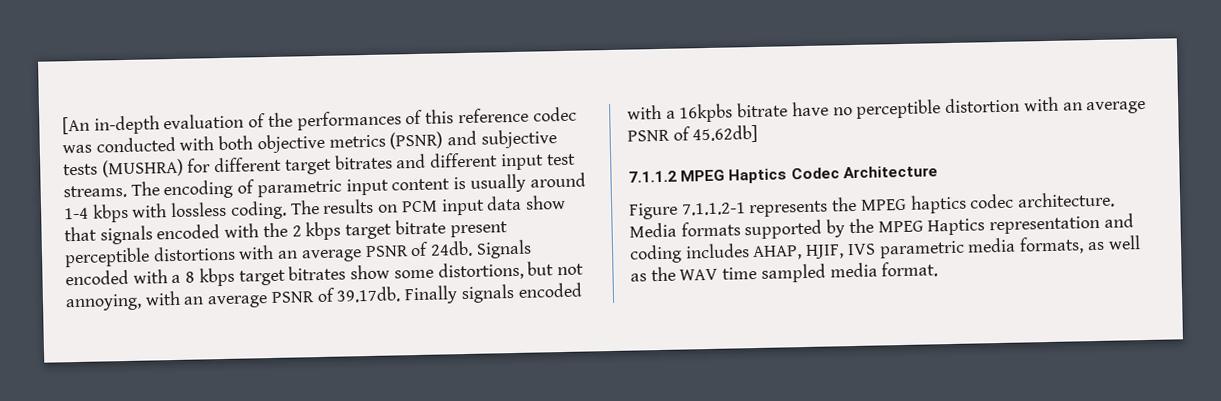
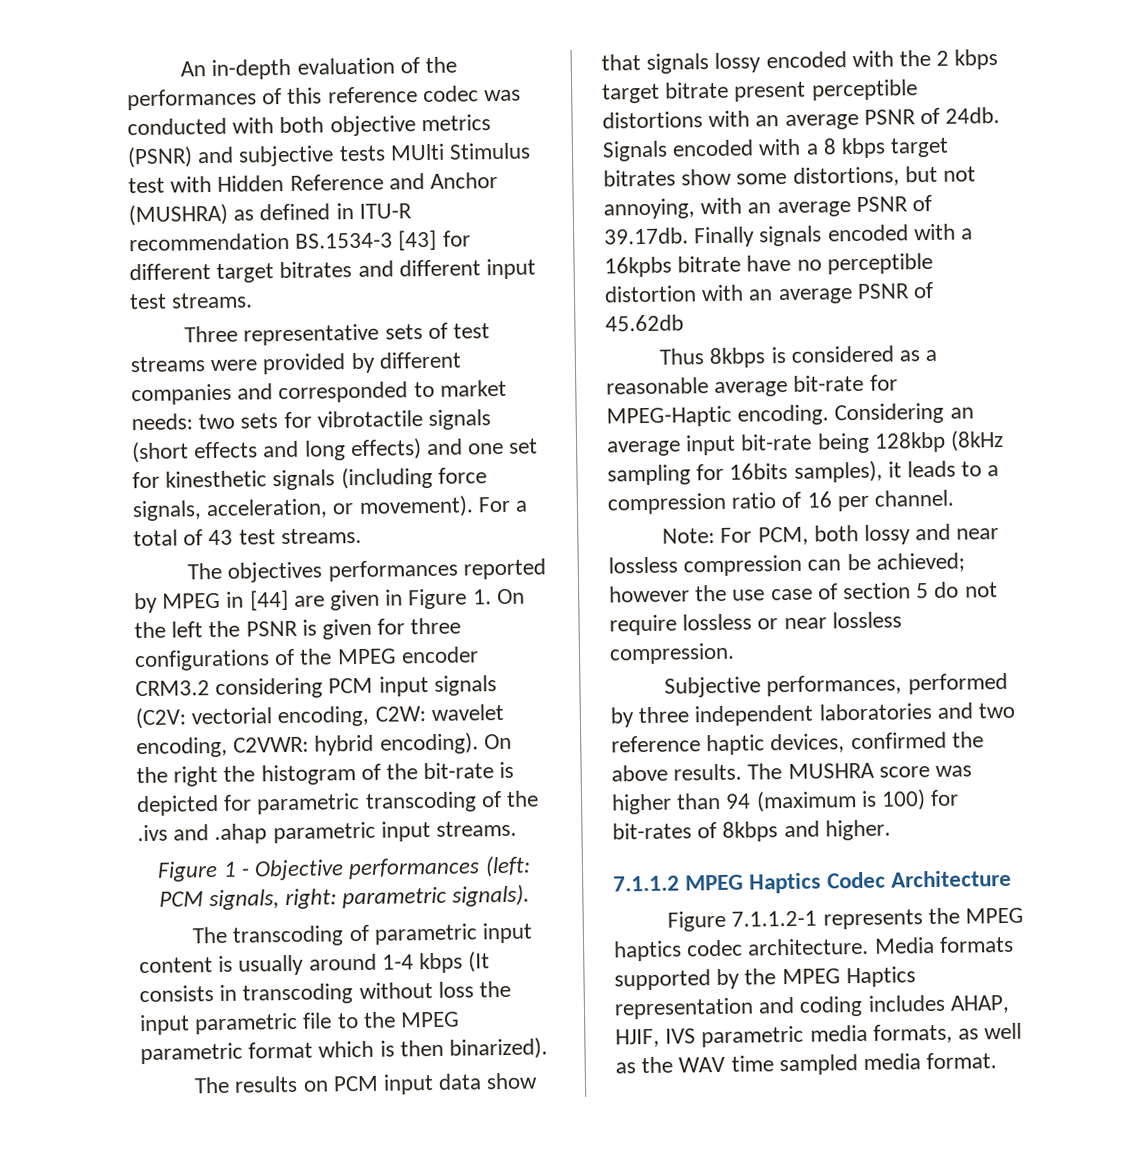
- [An in-depth evaluation of the performances of this reference codec was conducted with both objective metrics (PSNR) and subjective tests (MUSHRA) for different target bitrates and different input test streams. The encoding of parametric input content is usually around 1-4 kbps with lossless coding. The results on PCM input data show that signals encoded with the 2 kbps target bitrate present perceptible distortions with an average PSNR of 24db.
+ An in-depth evaluation of the performances of this reference codec was conducted with both objective metrics (PSNR) and subjective tests MUlti Stimulus test with Hidden Reference and Anchor (MUSHRA) as defined in ITU-R recommendation BS.1534-3 [43] for different target bitrates and different input test streams.
+ Three representative sets of test streams were provided by different companies and corresponded to market needs: two sets for vibrotactile signals (short effects and long effects) and one set for kinesthetic signals (including force signals, acceleration, or movement). For a total of 43 test streams.
+ The objectives performances reported by MPEG in [44] are given in Figure 1. On the left the PSNR is given for three configurations of the MPEG encoder CRM3.2 considering PCM input signals (C2V: vectorial encoding, C2W: wavelet encoding, C2VWR: hybrid encoding). On the right the histogram of the bit-rate is depicted for parametric transcoding of the .ivs and .ahap parametric input streams.
+ Figure 1 - Objective performances (left: PCM signals, right: parametric signals).
+ The transcoding of parametric input content is usually around 1-4 kbps (It consists in transcoding without loss the input parametric file to the MPEG parametric format which is then binarized).
+ The results on PCM input data show that signals lossy encoded with the 2 kbps target bitrate present perceptible distortions with an average PSNR of 24db.
- Signals encoded with a 8 kbps target bitrates show some distortions, but not annoying, with an average PSNR of 39.17db. Finally signals encoded with a 16kpbs bitrate have no perceptible distortion with an average PSNR of 45.62db]
+ Signals encoded with a 8 kbps target bitrates show some distortions, but not annoying, with an average PSNR of 39.17db. Finally signals encoded with a 16kpbs bitrate have no perceptible distortion with an average PSNR of 45.62db
+ Thus 8kbps is considered as a reasonable average bit-rate for MPEG-Haptic encoding. Considering an average input bit-rate being 128kbp (8kHz sampling for 16bits samples), it leads to a compression ratio of 16 per channel.
+ Note: For PCM, both lossy and near lossless compression can be achieved; however the use case of section 5 do not require lossless or near lossless compression.
+ Subjective performances, performed by three independent laboratories and two reference haptic devices, confirmed the above results. The MUSHRA score was higher than 94 (maximum is 100) for bit-rates of 8kbps and higher.

